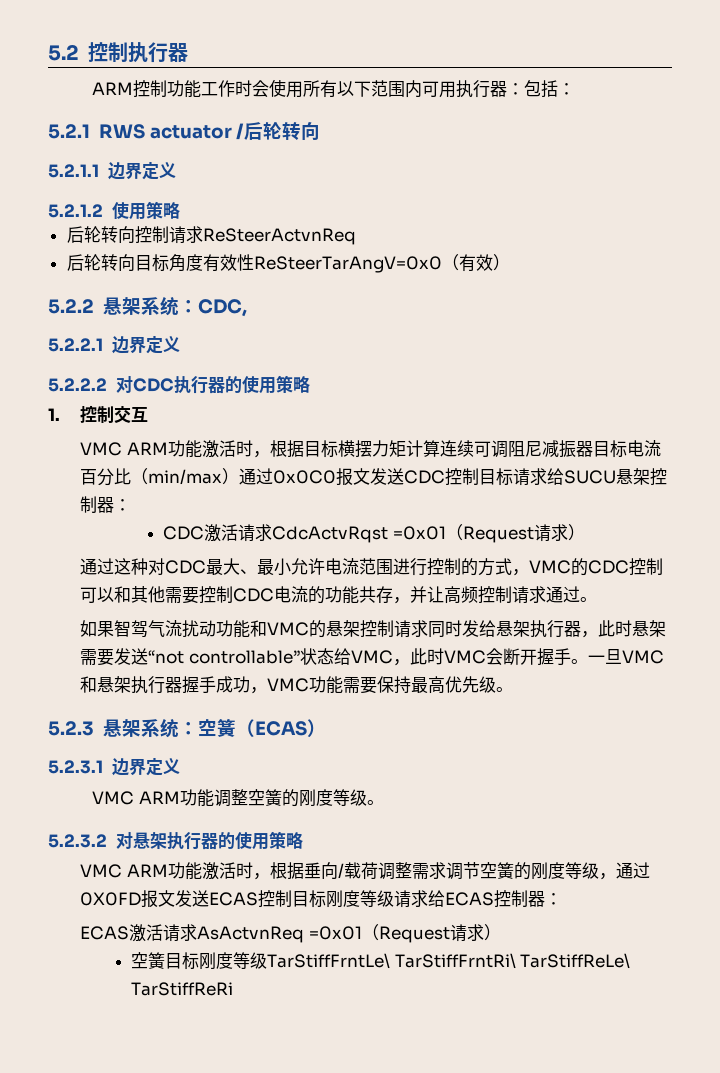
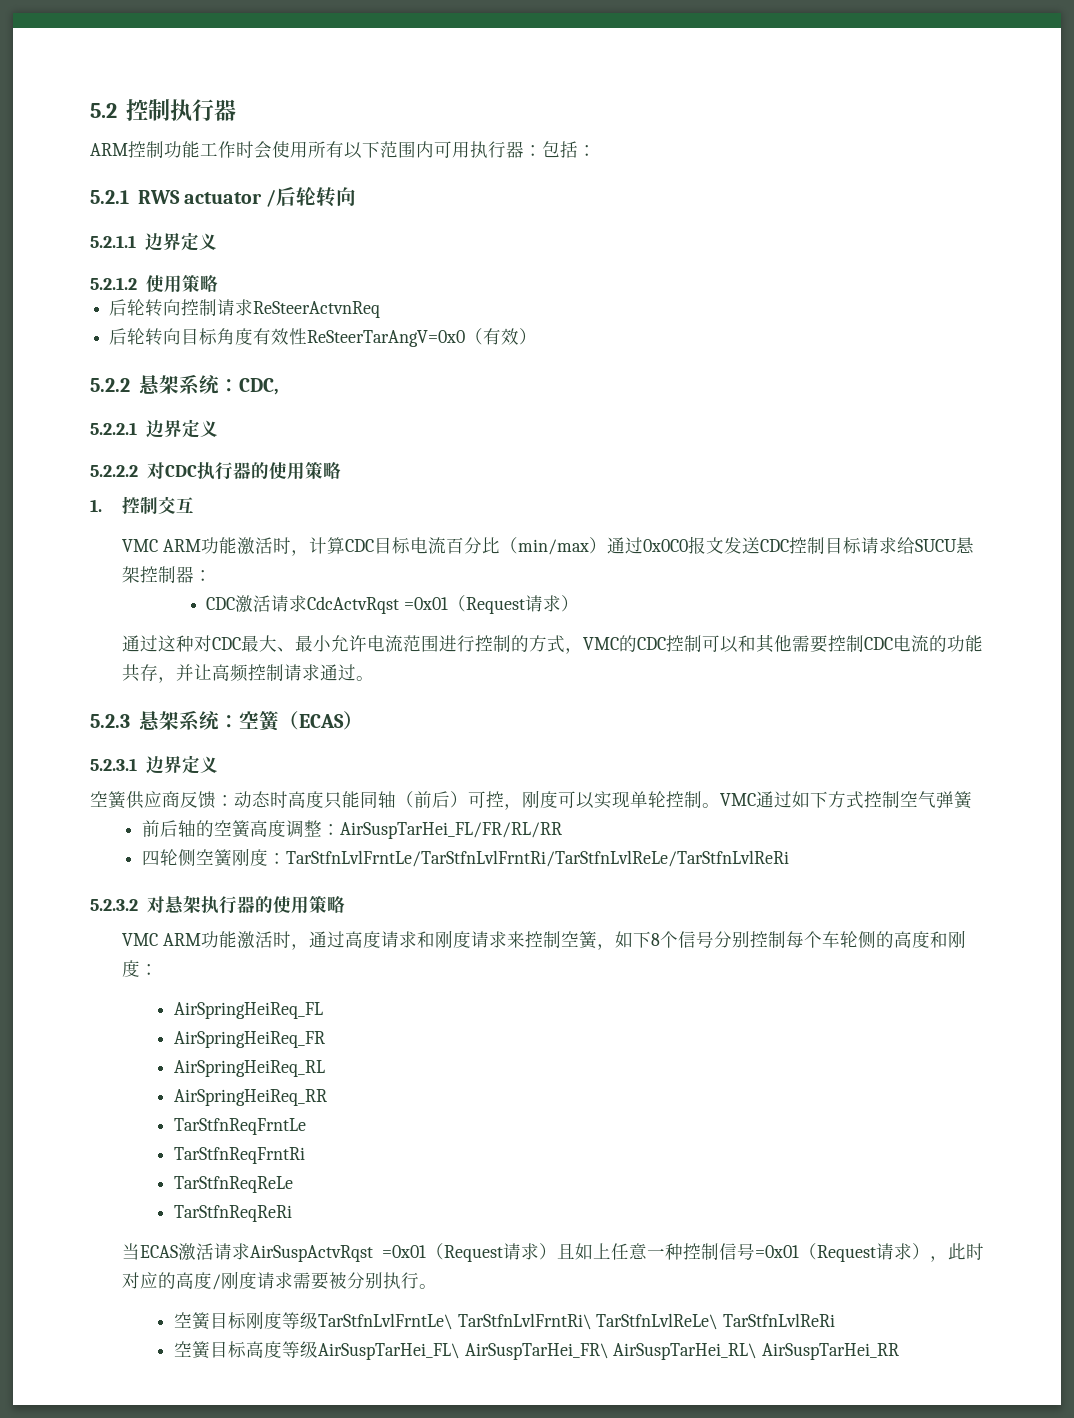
- VMC ARM功能激活时，根据目标横摆力矩计算连续可调阻尼减振器目标电流百分比（min/max）通过0x0C0报文发送CDC控制目标请求给SUCU悬架控制器：
+ VMC ARM功能激活时，计算CDC目标电流百分比（min/max）通过0x0C0报文发送CDC控制目标请求给SUCU悬架控制器：
- 如果智驾气流扰动功能和VMC的悬架控制请求同时发给悬架执行器，此时悬架需要发送“not controllable”状态给VMC，此时VMC会断开握手。一旦VMC和悬架执行器握手成功，VMC功能需要保持最高优先级。
- VMC ARM功能调整空簧的刚度等级。
+ 空簧供应商反馈：动态时高度只能同轴（前后）可控，刚度可以实现单轮控制。VMC通过如下方式控制空气弹簧
+ 前后轴的空簧高度调整：AirSuspTarHei_FL/FR/RL/RR
+ 四轮侧空簧刚度：TarStfnLvlFrntLe/TarStfnLvlFrntRi/TarStfnLvlReLe/TarStfnLvlReRi
- VMC ARM功能激活时，根据垂向/载荷调整需求调节空簧的刚度等级，通过0X0FD报文发送ECAS控制目标刚度等级请求给ECAS控制器：
- ECAS激活请求AsActvnReq =0x01（Request请求）
- 空簧目标刚度等级TarStiffFrntLe\ TarStiffFrntRi\ TarStiffReLe\ TarStiffReRi
+ VMC ARM功能激活时，通过高度请求和刚度请求来控制空簧，如下8个信号分别控制每个车轮侧的高度和刚度：
+ AirSpringHeiReq_FL
+ AirSpringHeiReq_FR
+ AirSpringHeiReq_RL
+ AirSpringHeiReq_RR
+ TarStfnReqFrntLe
+ TarStfnReqFrntRi
+ TarStfnReqReLe
+ TarStfnReqReRi
+ 当ECAS激活请求AirSuspActvRqst =0x01（Request请求）且如上任意一种控制信号=0x01（Request请求），此时对应的高度/刚度请求需要被分别执行。
+ 空簧目标刚度等级TarStfnLvlFrntLe\ TarStfnLvlFrntRi\ TarStfnLvlReLe\ TarStfnLvlReRi
+ 空簧目标高度等级AirSuspTarHei_FL\ AirSuspTarHei_FR\ AirSuspTarHei_RL\ AirSuspTarHei_RR

